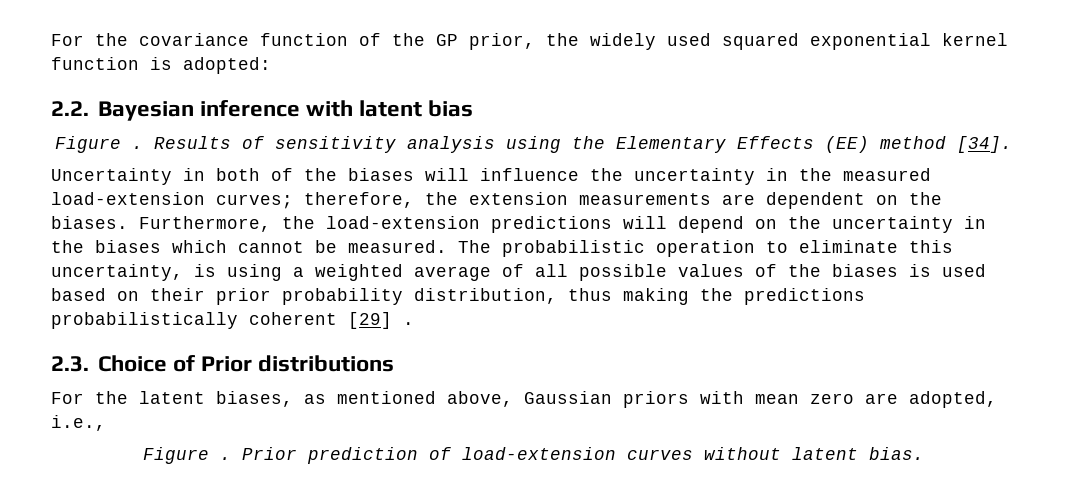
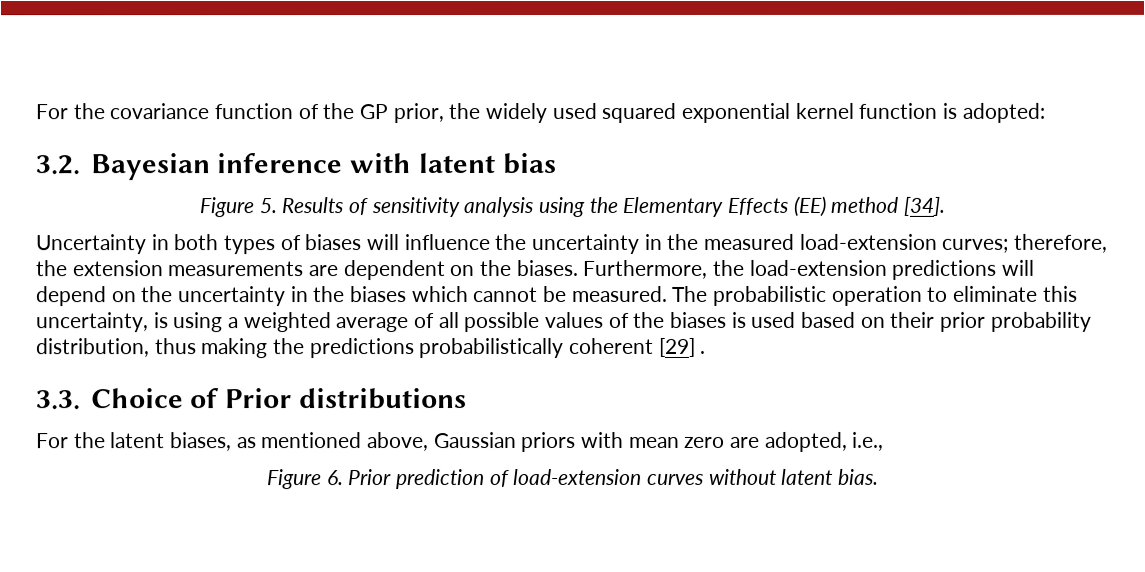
- 2.2. Bayesian inference with latent bias
+ 3.2. Bayesian inference with latent bias
- Figure . Results of sensitivity analysis using the Elementary Effects (EE) method [34].
+ Figure 5. Results of sensitivity analysis using the Elementary Effects (EE) method [34].
- Uncertainty in both of the biases will influence the uncertainty in the measured load-extension curves; therefore, the extension measurements are dependent on the biases.
+ Uncertainty in both types of biases will influence the uncertainty in the measured load-extension curves; therefore, the extension measurements are dependent on the biases.
- 2.3. Choice of Prior distributions
+ 3.3. Choice of Prior distributions
- Figure . Prior prediction of load-extension curves without latent bias.
+ Figure 6. Prior prediction of load-extension curves without latent bias.

